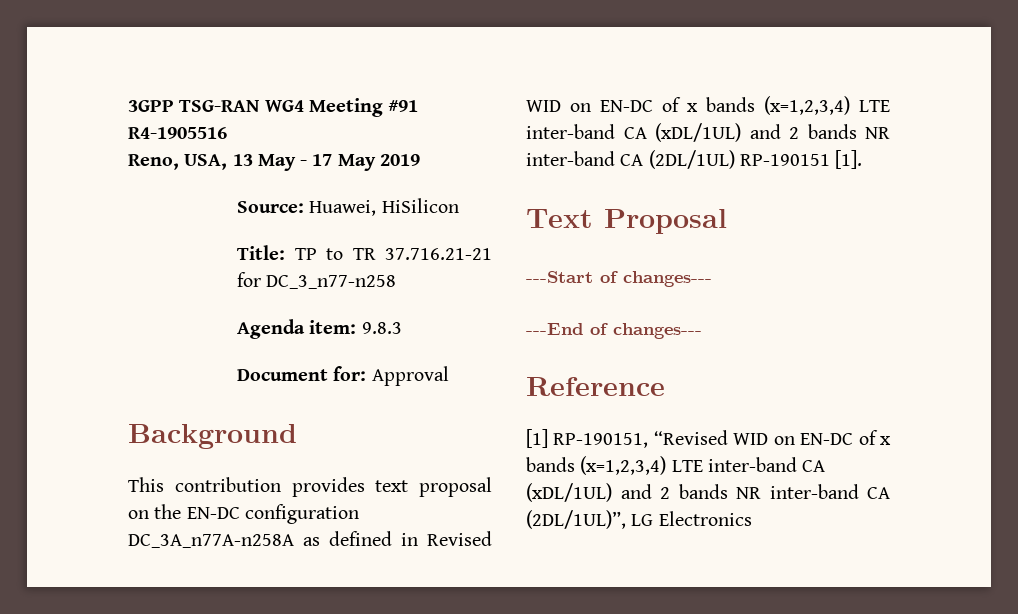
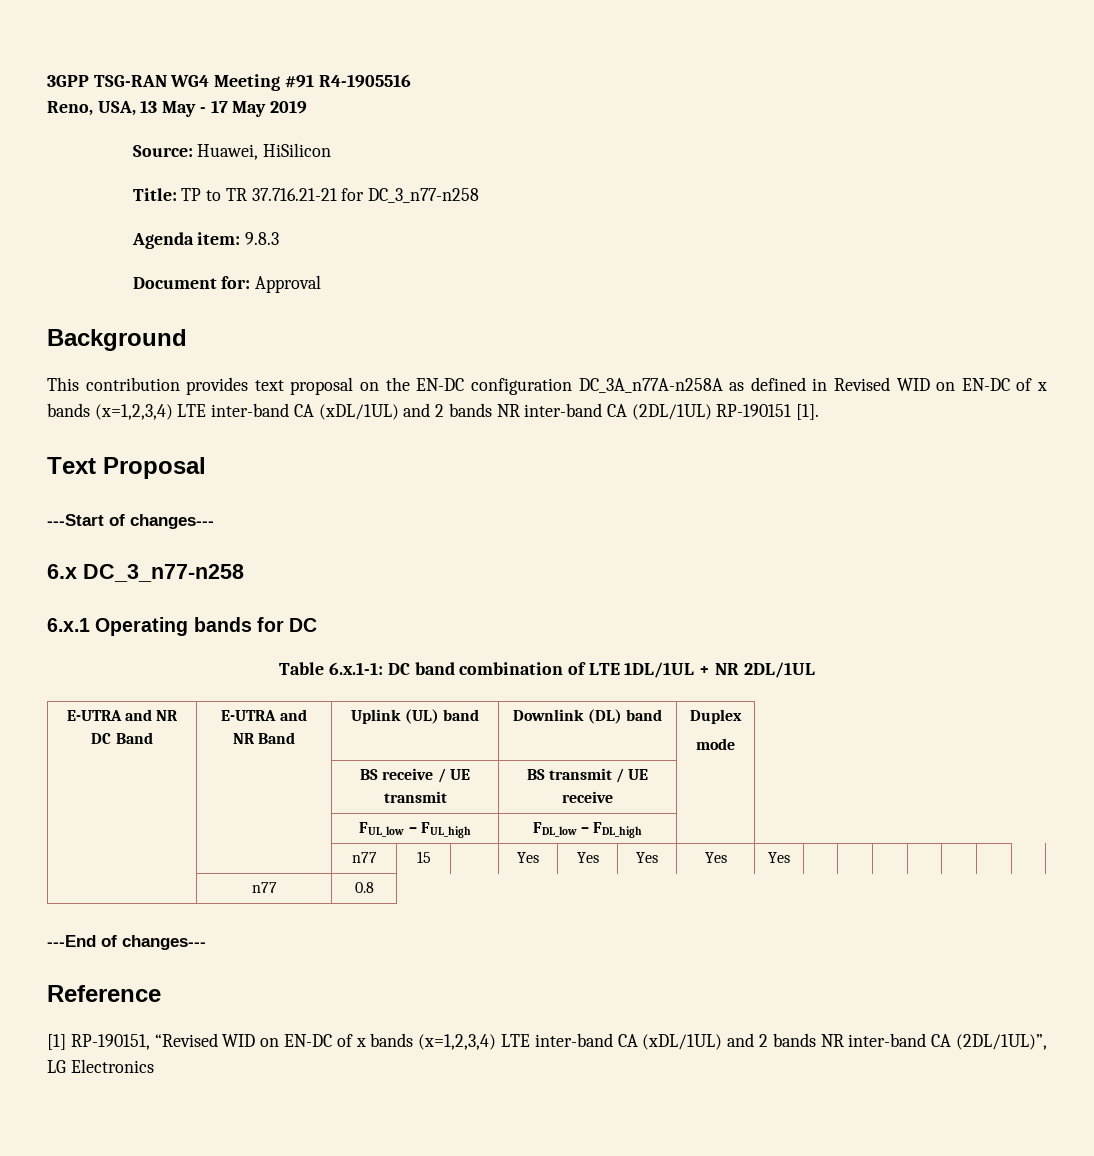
+ 6.x DC_3_n77-n258
+ 6.x.1 Operating bands for DC
+ Table 6.x.1-1: DC band combination of LTE 1DL/1UL + NR 2DL/1UL
+ E-UTRA and NR DC Band | E-UTRA and NR Band | Uplink (UL) band | Downlink (DL) band | Duplex
+ mode
+ | | BS receive / UE transmit | BS transmit / UE receive |
+ | | FUL_low – FUL_high | FDL_low – FDL_high |
+ | | n77 | 15 | | Yes | Yes | Yes | Yes | Yes | | | | | | |
+ | n77 | 0.8

